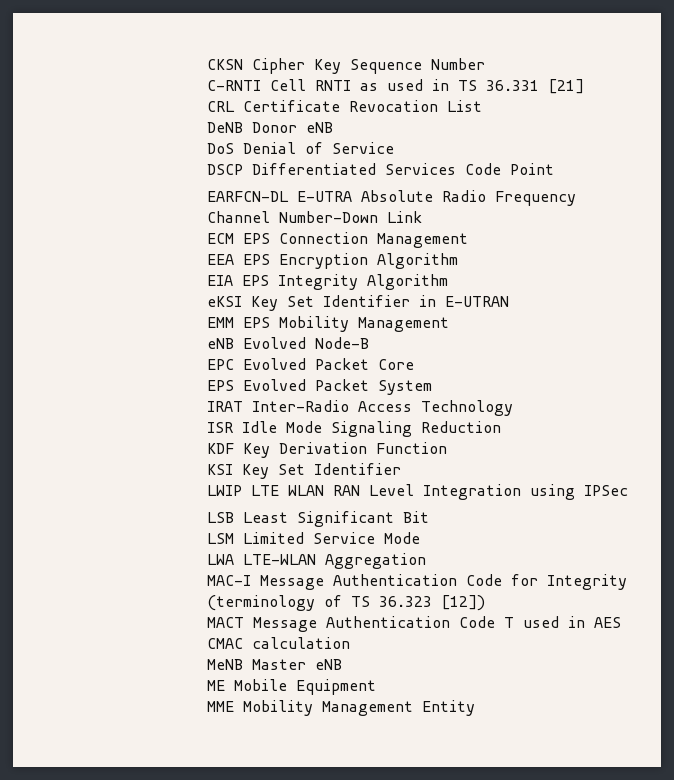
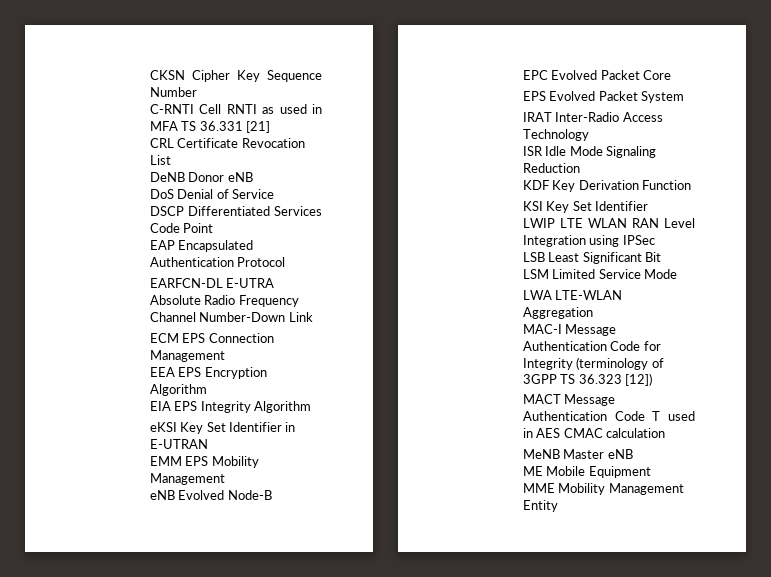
- C-RNTI Cell RNTI as used in TS 36.331 [21]
+ C-RNTI Cell RNTI as used in MFA TS 36.331 [21]
+ EAP Encapsulated Authentication Protocol
- MAC-I Message Authentication Code for Integrity (terminology of TS 36.323 [12])
+ MAC-I Message Authentication Code for Integrity (terminology of 3GPP TS 36.323 [12])

